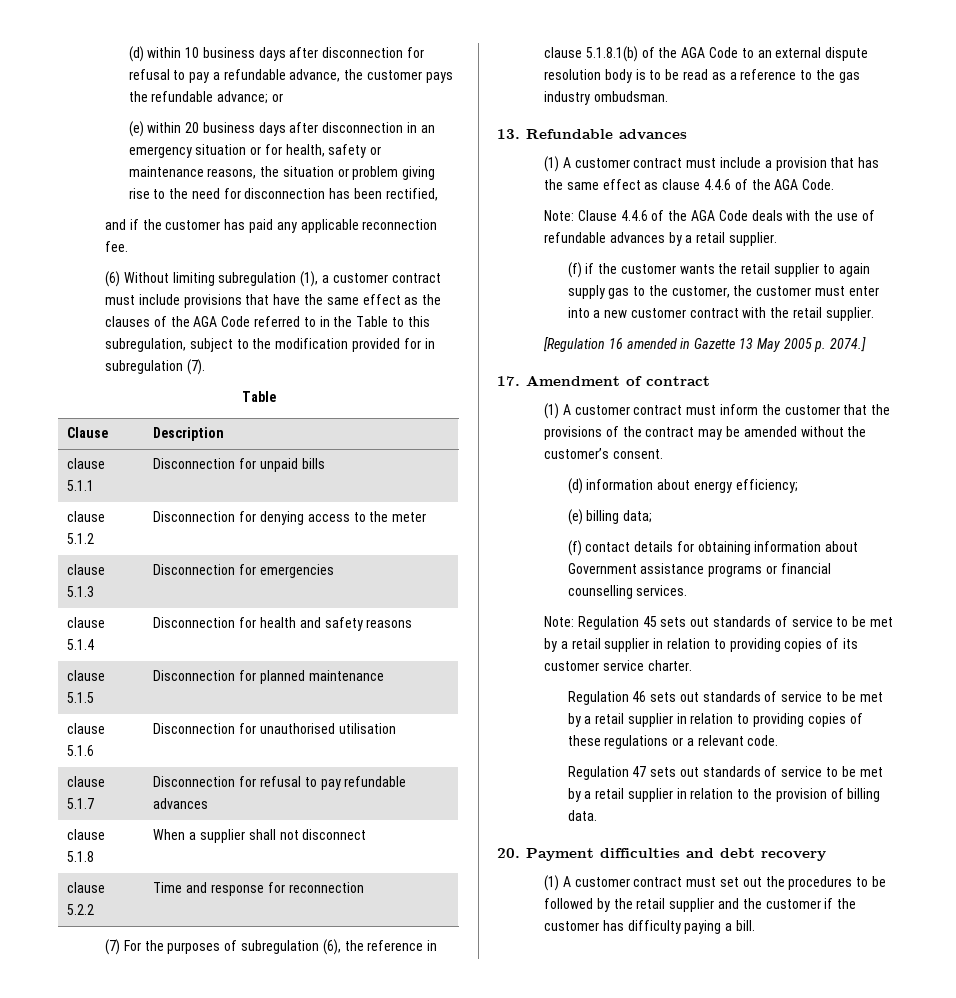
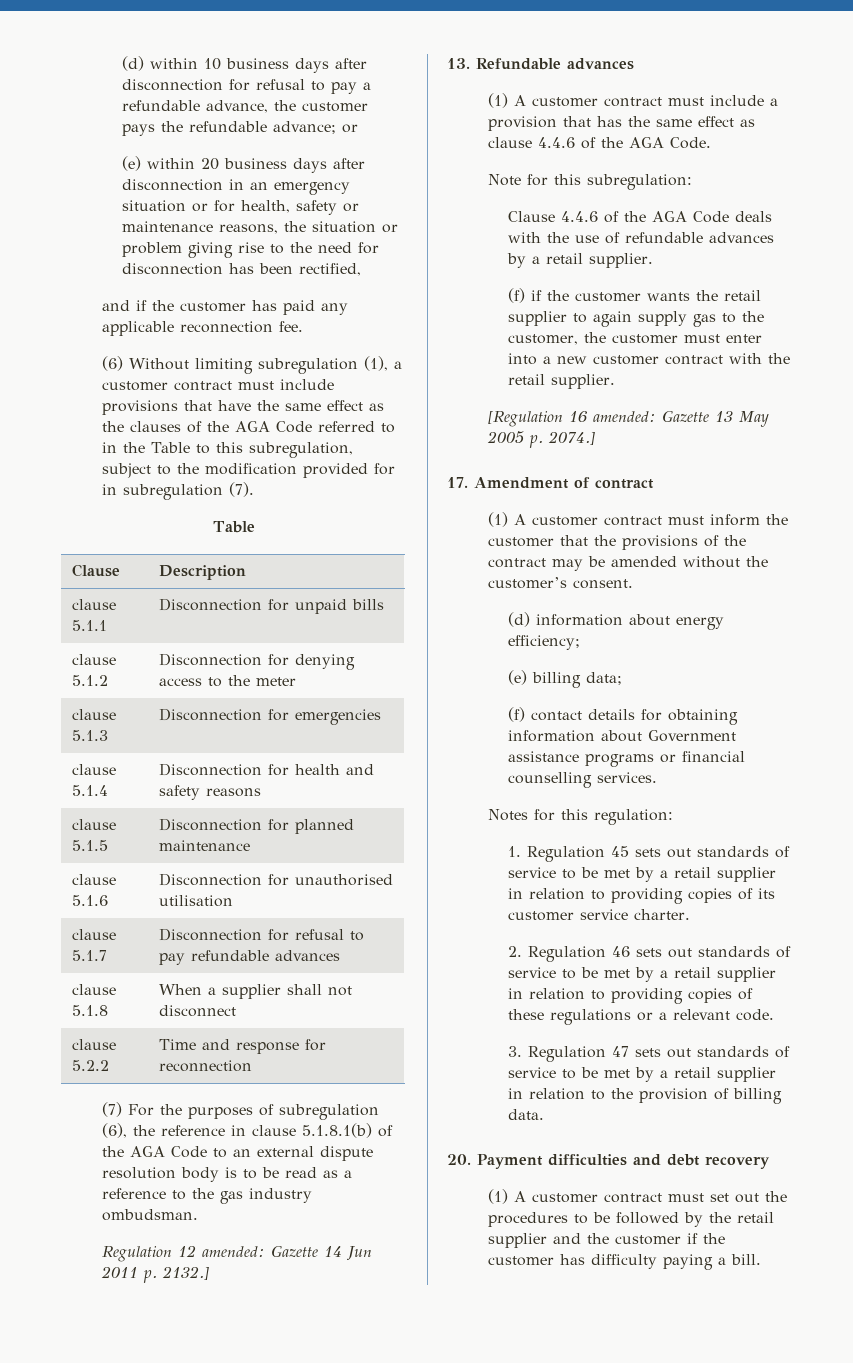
+ Regulation 12 amended: Gazette 14 Jun 2011 p. 2132.]
- Note: Clause 4.4.6 of the AGA Code deals with the use of refundable advances by a retail supplier.
+ Note for this subregulation:
+ Clause 4.4.6 of the AGA Code deals with the use of refundable advances by a retail supplier.
- [Regulation 16 amended in Gazette 13 May 2005 p. 2074.]
+ [Regulation 16 amended: Gazette 13 May 2005 p. 2074.]
- Note: Regulation 45 sets out standards of service to be met by a retail supplier in relation to providing copies of its customer service charter.
+ Notes for this regulation:
+ 1. Regulation 45 sets out standards of service to be met by a retail supplier in relation to providing copies of its customer service charter.
- Regulation 46 sets out standards of service to be met by a retail supplier in relation to providing copies of these regulations or a relevant code.
+ 2. Regulation 46 sets out standards of service to be met by a retail supplier in relation to providing copies of these regulations or a relevant code.
- Regulation 47 sets out standards of service to be met by a retail supplier in relation to the provision of billing data.
+ 3. Regulation 47 sets out standards of service to be met by a retail supplier in relation to the provision of billing data.

